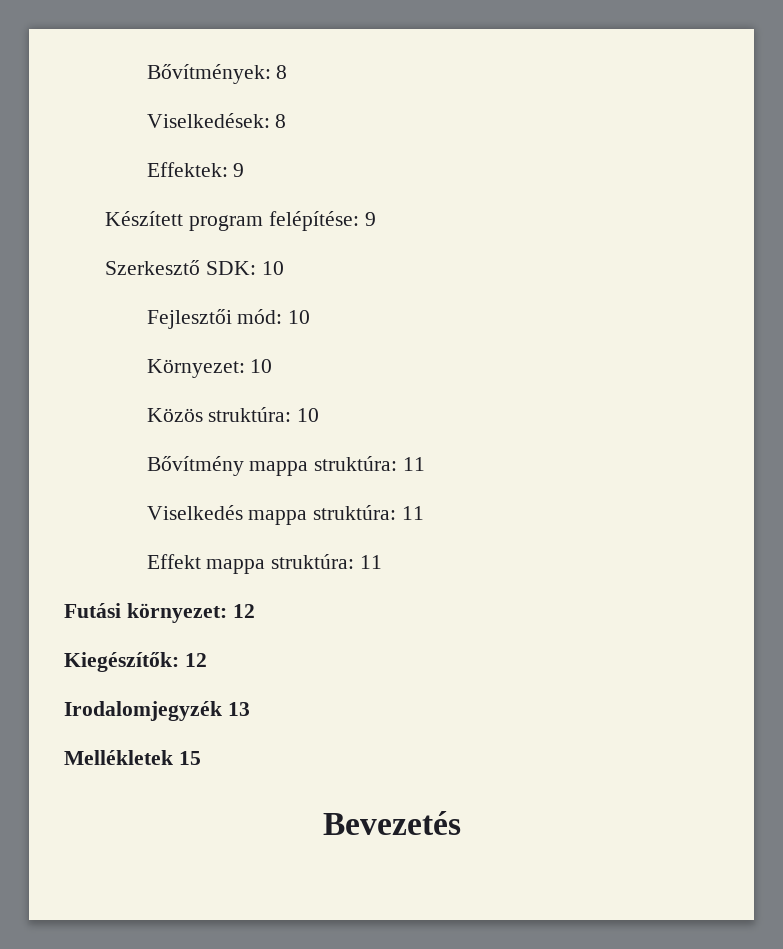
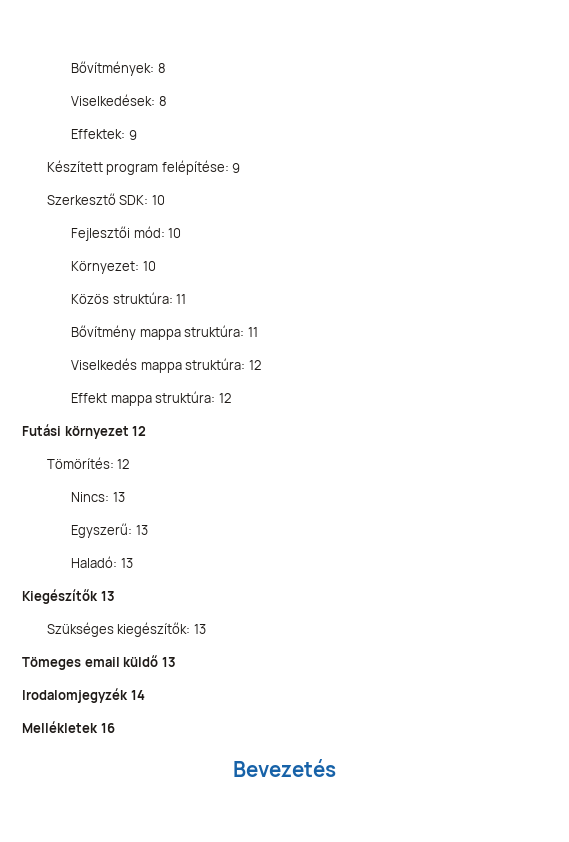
- Közös struktúra: 10
+ Közös struktúra: 11
- Viselkedés mappa struktúra: 11
+ Viselkedés mappa struktúra: 12
- Effekt mappa struktúra: 11
+ Effekt mappa struktúra: 12
- Futási környezet: 12
- Kiegészítők: 12
- Irodalomjegyzék 13
+ Futási környezet 12
+ Tömörítés: 12
+ Nincs: 13
+ Egyszerű: 13
+ Haladó: 13
+ Kiegészítők 13
+ Szükséges kiegészítők: 13
+ Tömeges email küldő 13
+ Irodalomjegyzék 14
- Mellékletek 15
+ Mellékletek 16

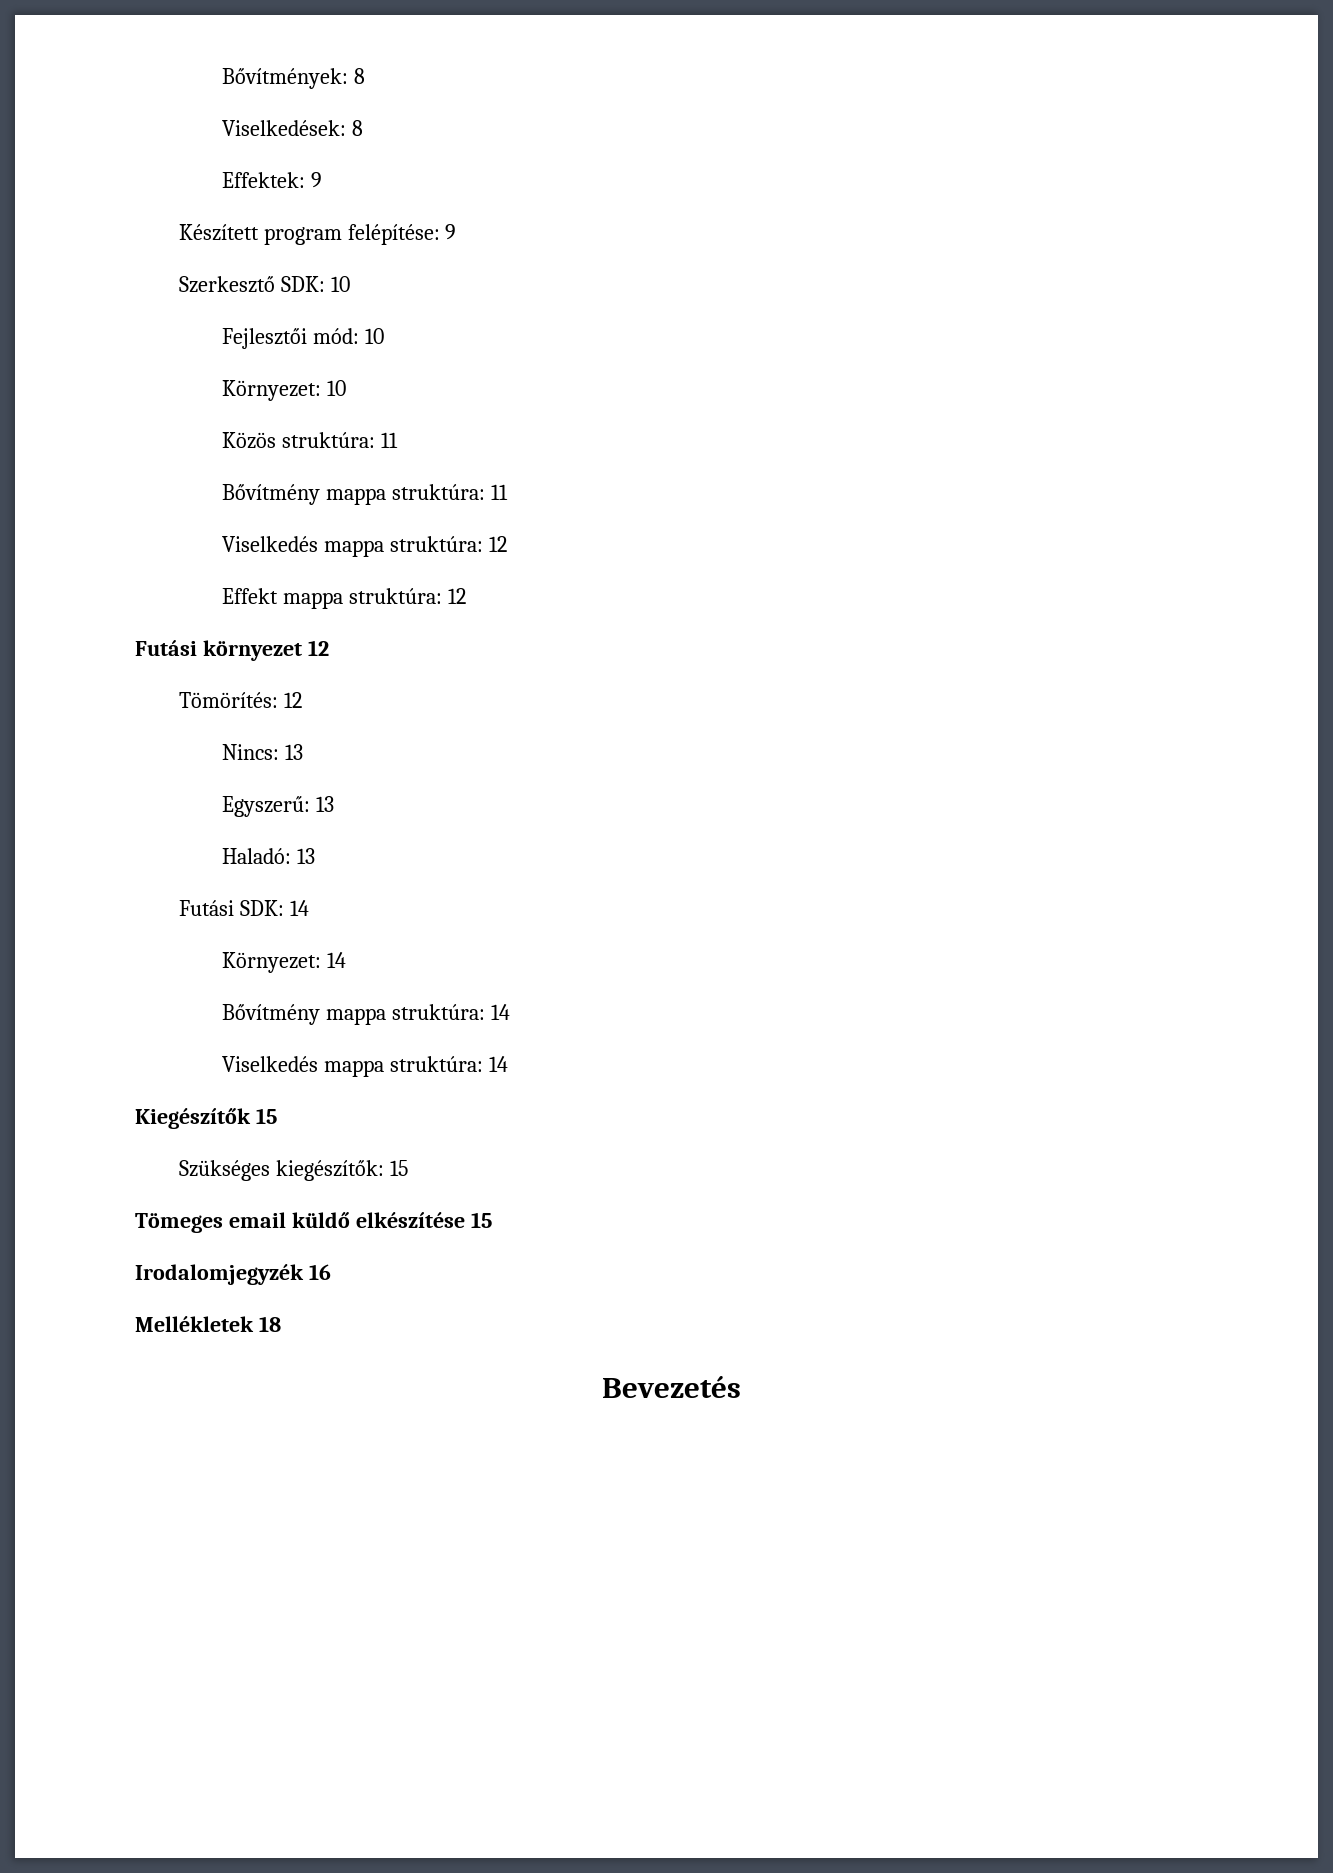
+ Futási SDK: 14
+ Környezet: 14
+ Bővítmény mappa struktúra: 14
+ Viselkedés mappa struktúra: 14
- Kiegészítők 13
+ Kiegészítők 15
- Szükséges kiegészítők: 13
+ Szükséges kiegészítők: 15
- Tömeges email küldő 13
+ Tömeges email küldő elkészítése 15
- Irodalomjegyzék 14
+ Irodalomjegyzék 16
- Mellékletek 16
+ Mellékletek 18

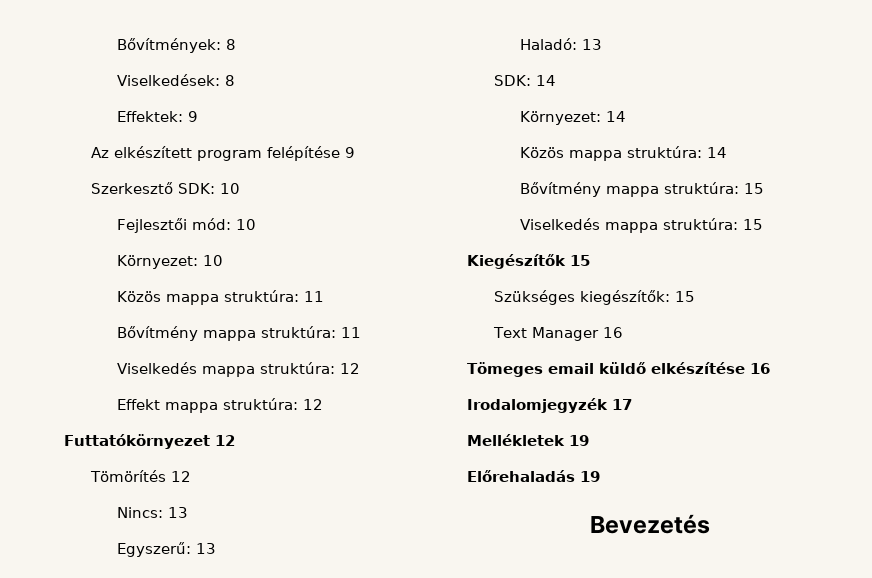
- Készített program felépítése: 9
+ Az elkészített program felépítése 9
- Közös struktúra: 11
+ Közös mappa struktúra: 11
- Futási környezet 12
- Tömörítés: 12
+ Futtatókörnyezet 12
+ Tömörítés 12
- Futási SDK: 14
+ SDK: 14
- Bővítmény mappa struktúra: 14
- Viselkedés mappa struktúra: 14
+ Közös mappa struktúra: 14
+ Bővítmény mappa struktúra: 15
+ Viselkedés mappa struktúra: 15
+ Text Manager 16
- Tömeges email küldő elkészítése 15
+ Tömeges email küldő elkészítése 16
- Irodalomjegyzék 16
+ Irodalomjegyzék 17
- Mellékletek 18
+ Mellékletek 19
+ Előrehaladás 19

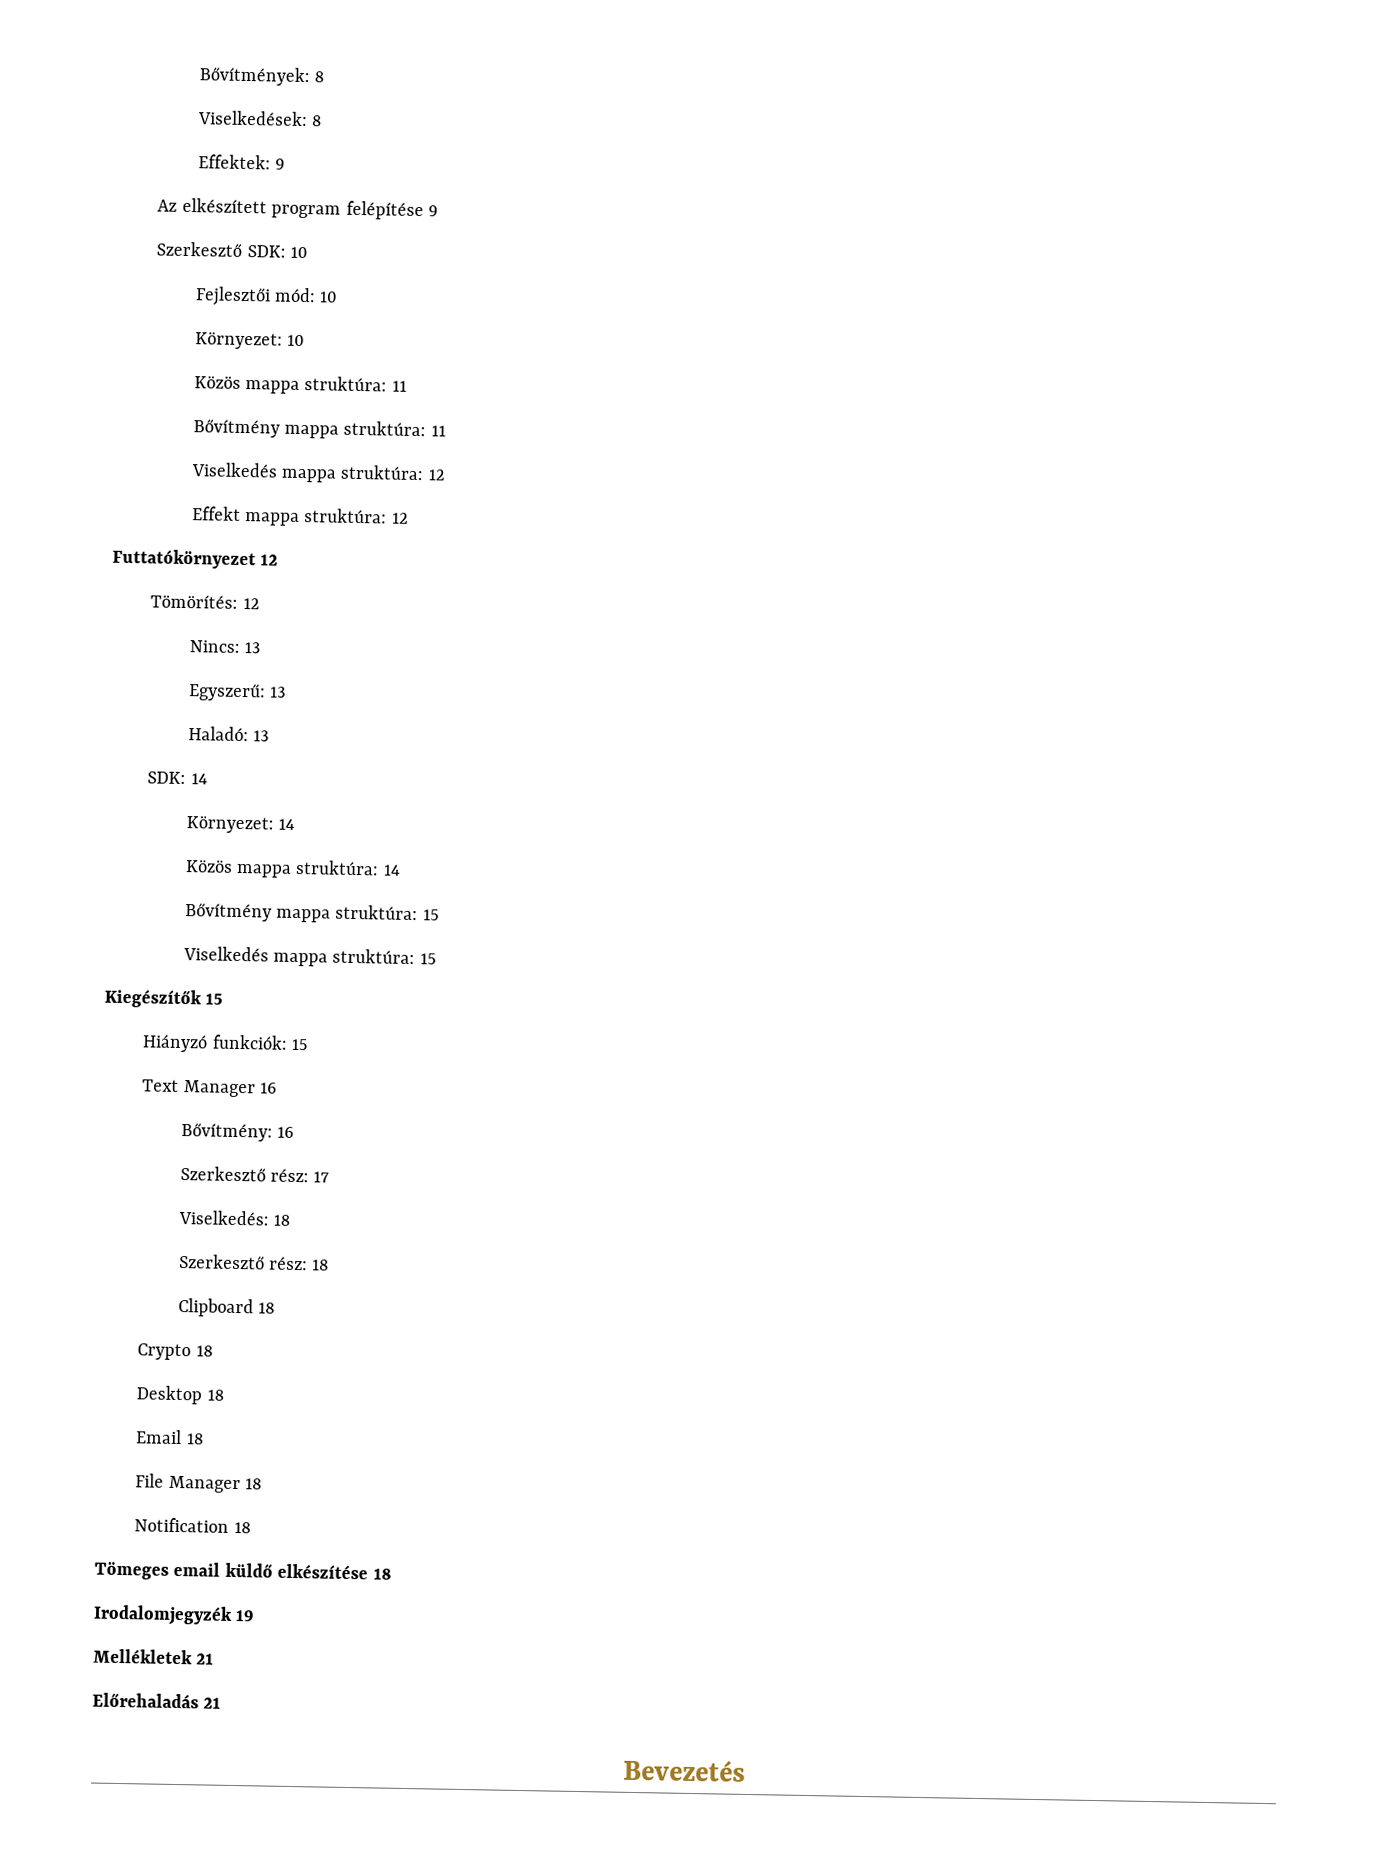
- Tömörítés 12
+ Tömörítés: 12
- Szükséges kiegészítők: 15
+ Hiányzó funkciók: 15
+ Bővítmény: 16
+ Szerkesztő rész: 17
+ Viselkedés: 18
+ Szerkesztő rész: 18
+ Clipboard 18
+ Crypto 18
+ Desktop 18
+ Email 18
+ File Manager 18
+ Notification 18
- Tömeges email küldő elkészítése 16
+ Tömeges email küldő elkészítése 18
- Irodalomjegyzék 17
+ Irodalomjegyzék 19
- Mellékletek 19
+ Mellékletek 21
- Előrehaladás 19
+ Előrehaladás 21

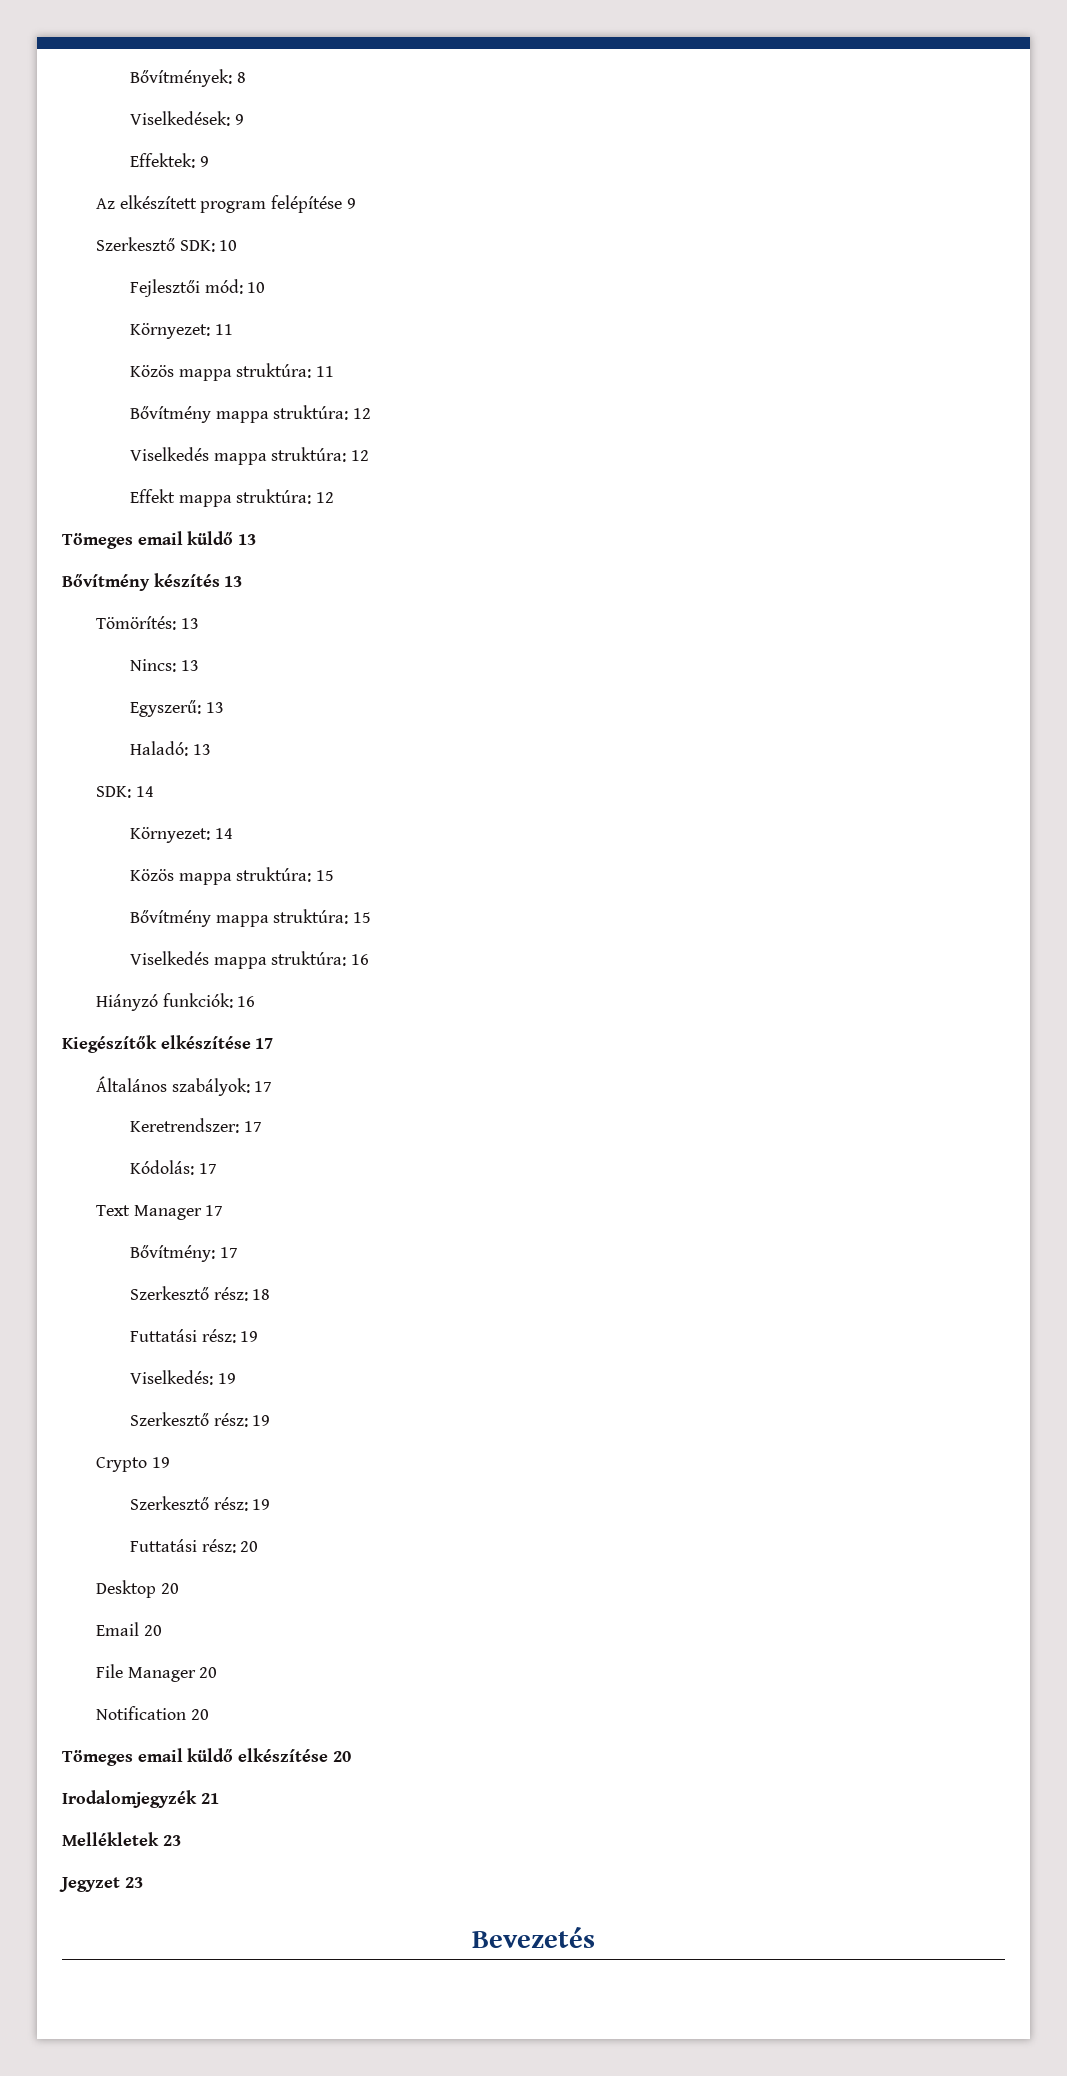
- Viselkedések: 8
+ Viselkedések: 9
- Környezet: 10
+ Környezet: 11
- Bővítmény mappa struktúra: 11
+ Bővítmény mappa struktúra: 12
- Futtatókörnyezet 12
+ Tömeges email küldő 13
+ Bővítmény készítés 13
- Tömörítés: 12
+ Tömörítés: 13
- Közös mappa struktúra: 14
+ Közös mappa struktúra: 15
- Viselkedés mappa struktúra: 15
- Kiegészítők 15
+ Viselkedés mappa struktúra: 16
- Hiányzó funkciók: 15
+ Hiányzó funkciók: 16
+ Kiegészítők elkészítése 17
+ Általános szabályok: 17
+ Keretrendszer: 17
+ Kódolás: 17
- Text Manager 16
+ Text Manager 17
- Bővítmény: 16
- Szerkesztő rész: 17
- Viselkedés: 18
+ Bővítmény: 17
- Clipboard 18
- Crypto 18
+ Futtatási rész: 19
+ Viselkedés: 19
+ Szerkesztő rész: 19
+ Crypto 19
+ Szerkesztő rész: 19
+ Futtatási rész: 20
- Desktop 18
+ Desktop 20
- Email 18
+ Email 20
- File Manager 18
+ File Manager 20
- Notification 18
+ Notification 20
- Tömeges email küldő elkészítése 18
+ Tömeges email küldő elkészítése 20
- Irodalomjegyzék 19
+ Irodalomjegyzék 21
- Mellékletek 21
- Előrehaladás 21
+ Mellékletek 23
+ Jegyzet 23

